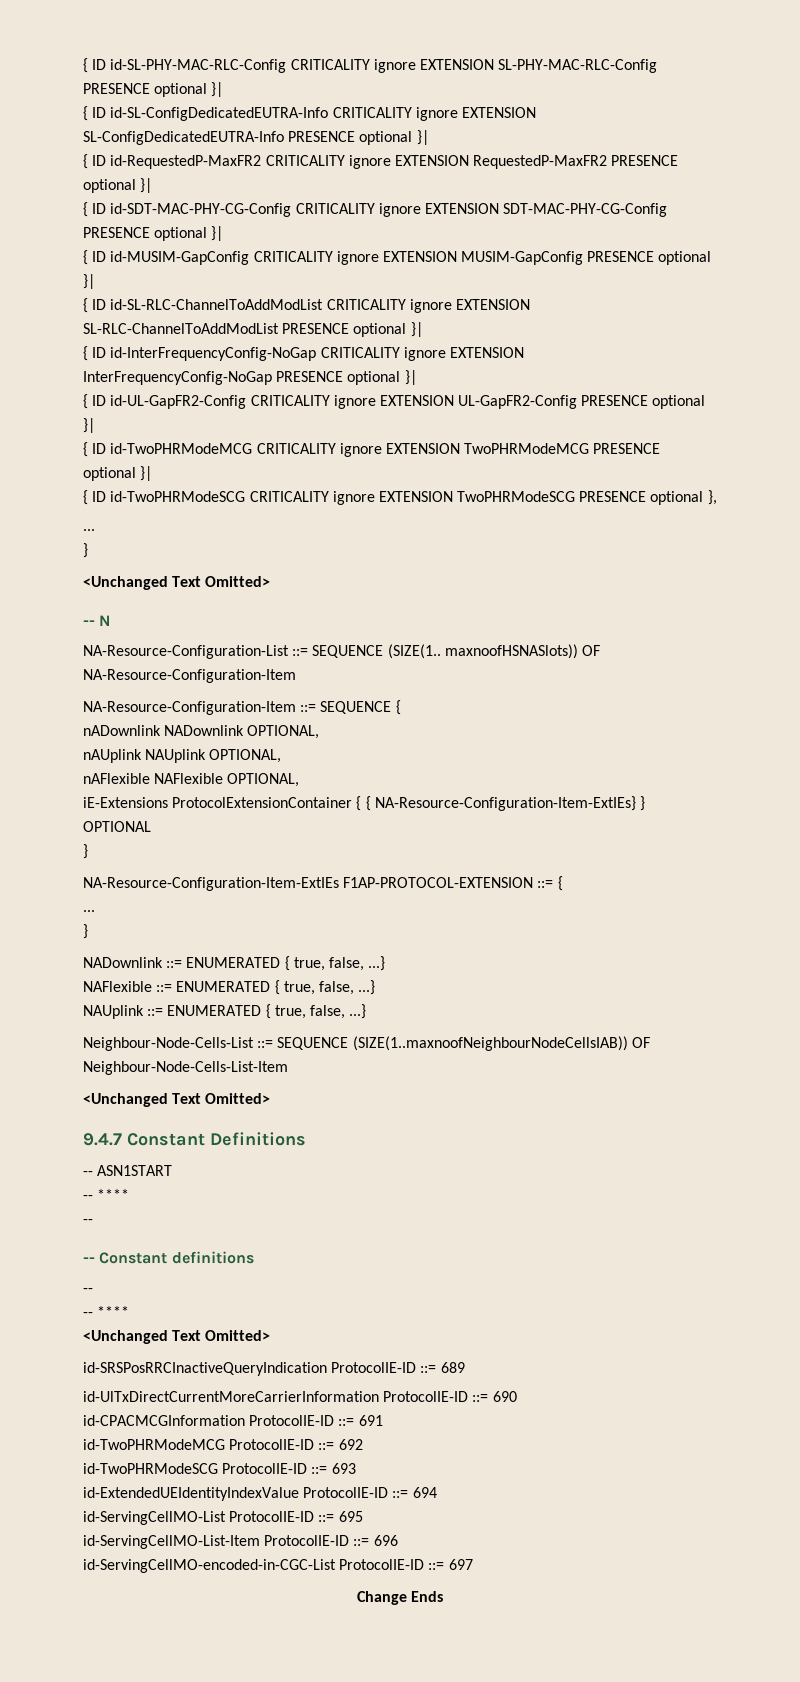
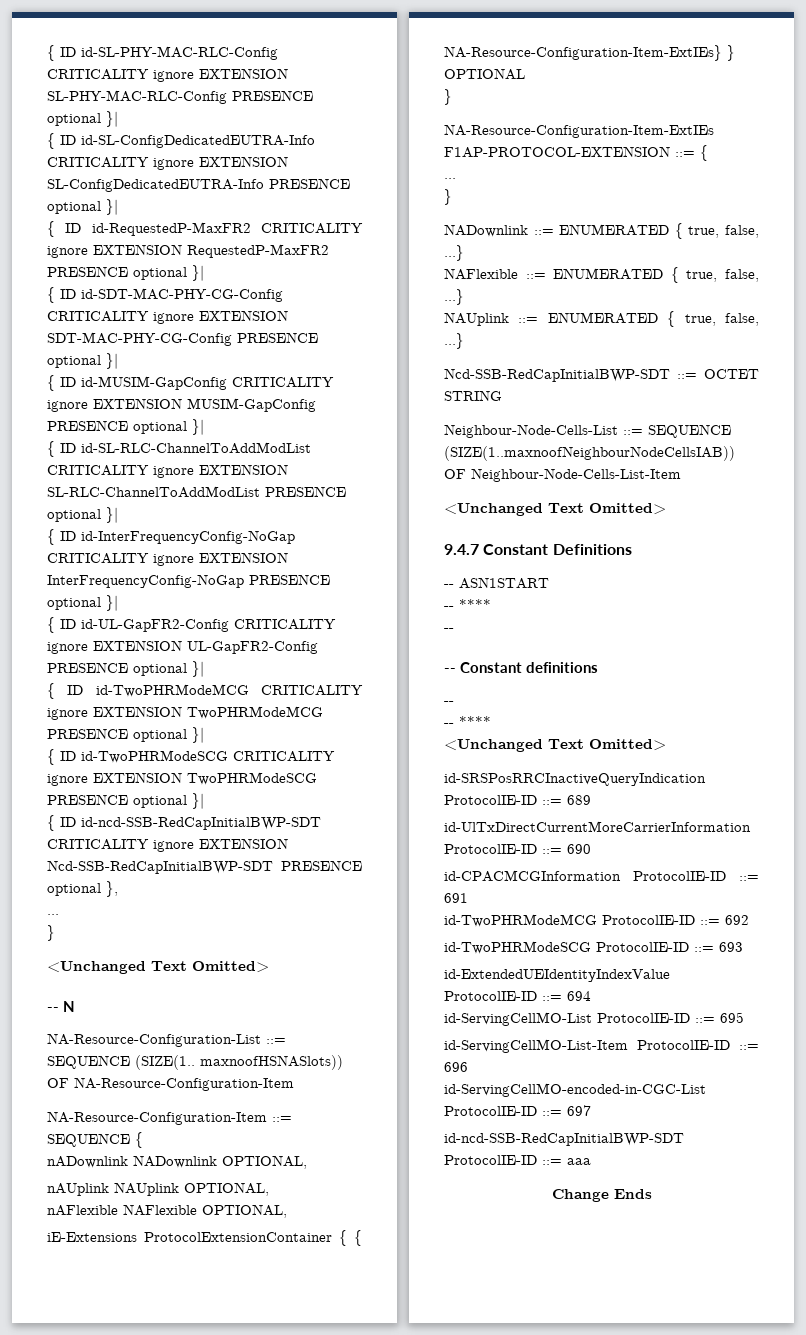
- { ID id-TwoPHRModeSCG CRITICALITY ignore EXTENSION TwoPHRModeSCG PRESENCE optional },
+ { ID id-TwoPHRModeSCG CRITICALITY ignore EXTENSION TwoPHRModeSCG PRESENCE optional }|
+ { ID id-ncd-SSB-RedCapInitialBWP-SDT CRITICALITY ignore EXTENSION Ncd-SSB-RedCapInitialBWP-SDT PRESENCE optional },
+ Ncd-SSB-RedCapInitialBWP-SDT ::= OCTET STRING
+ id-ncd-SSB-RedCapInitialBWP-SDT ProtocolIE-ID ::= aaa

